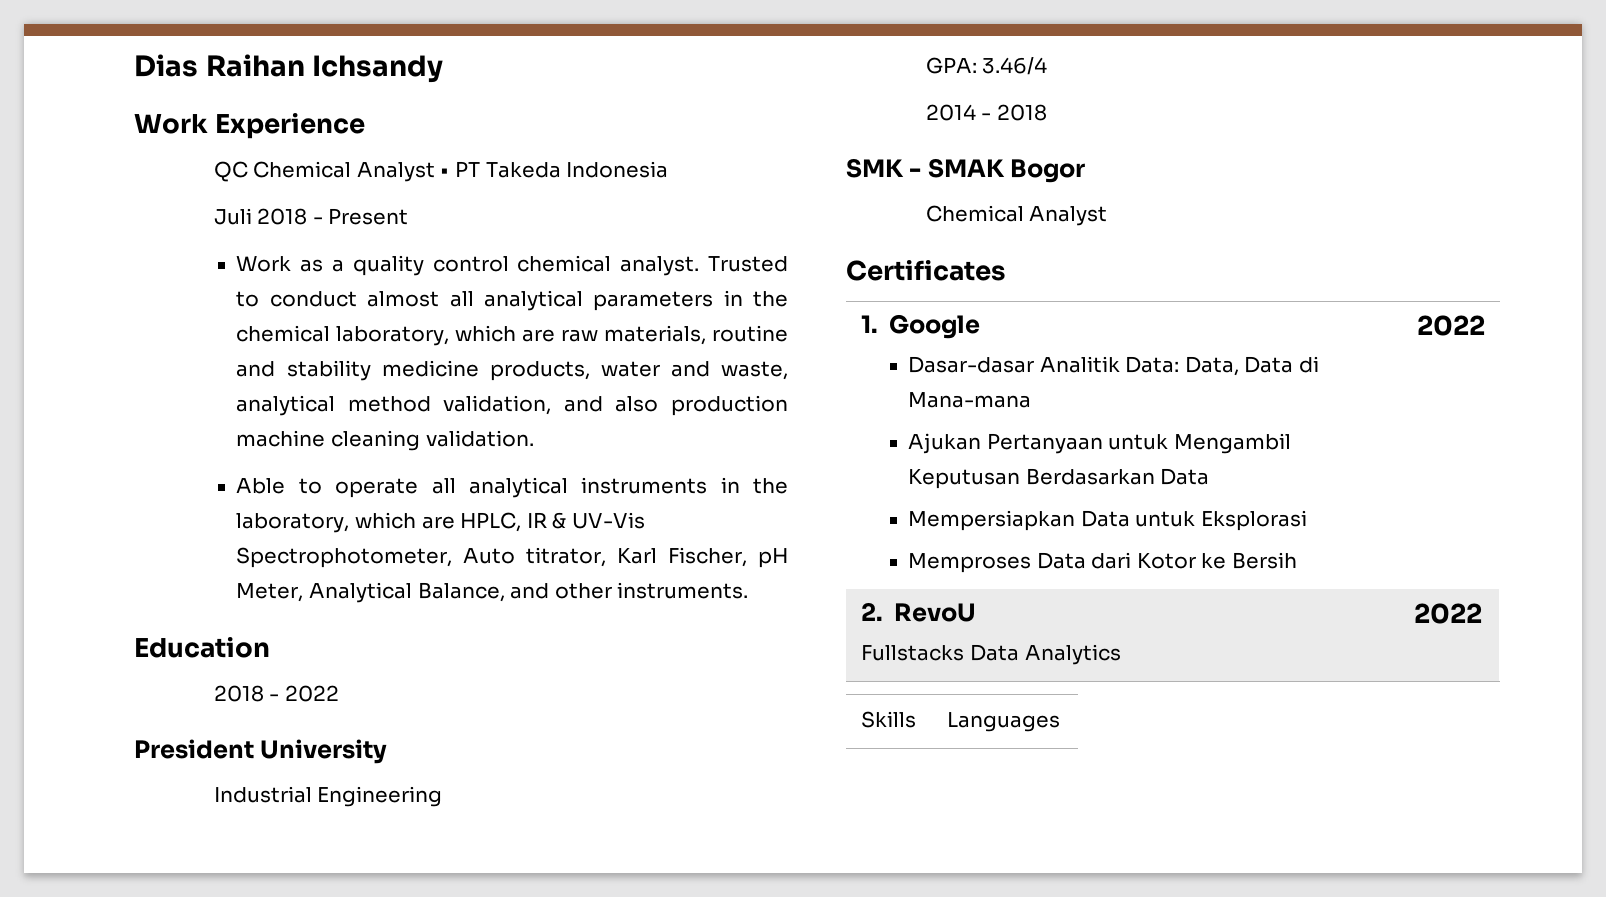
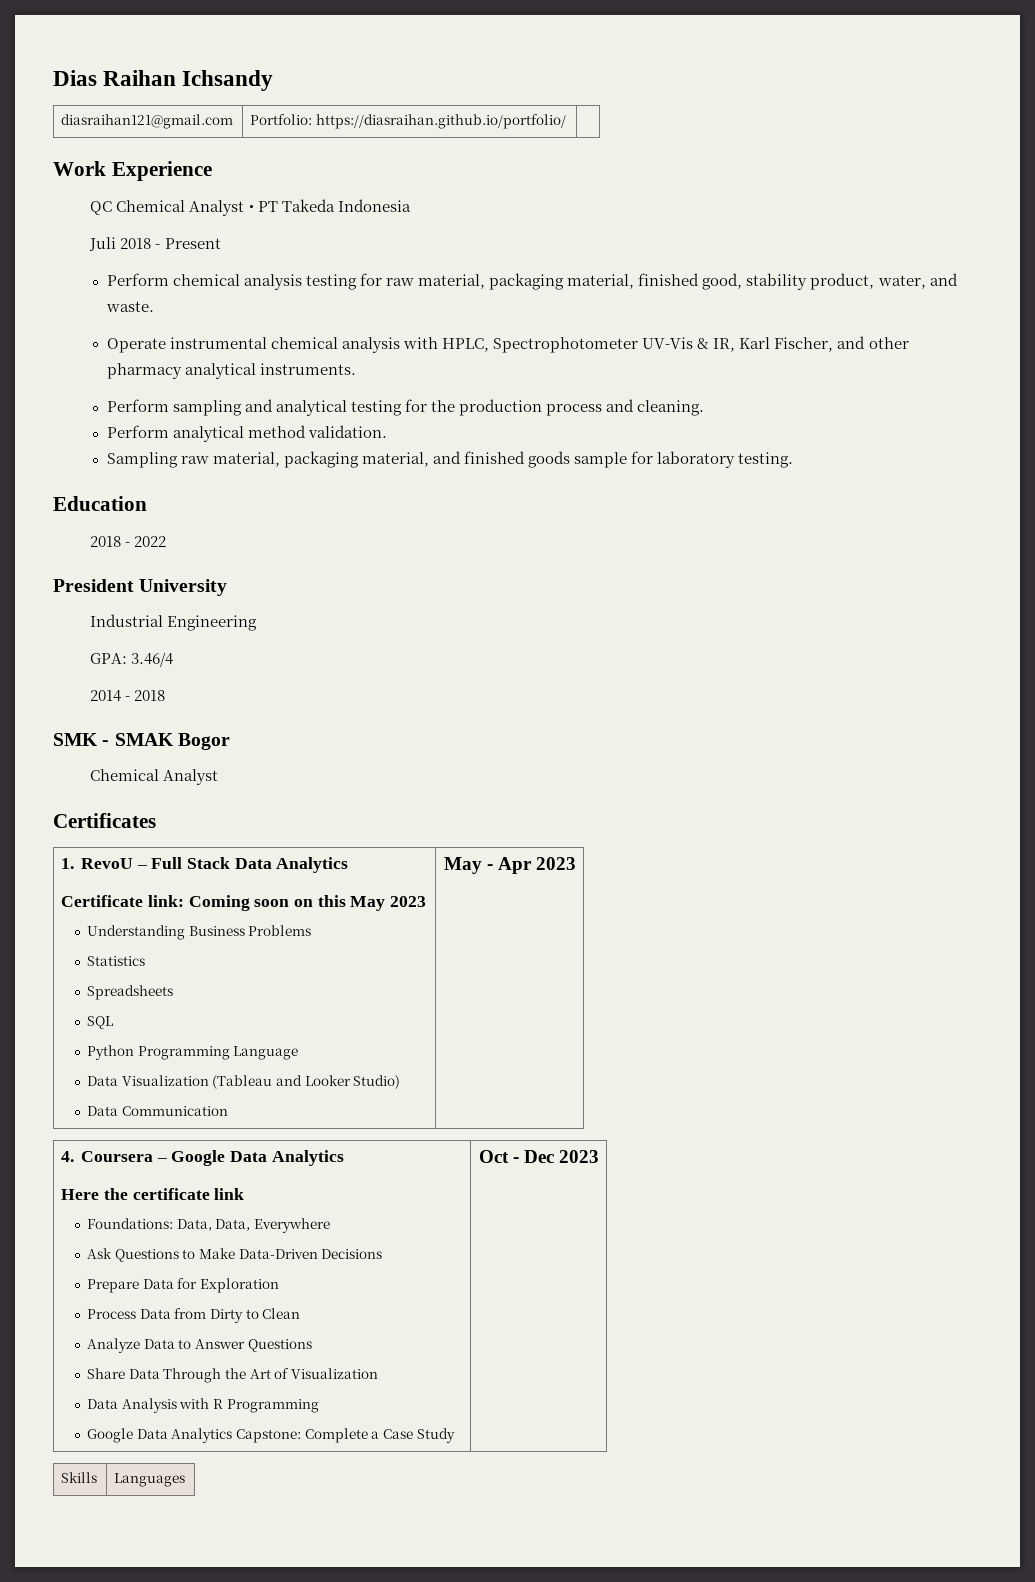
+ diasraihan121@gmail.com | Portfolio: https://diasraihan.github.io/portfolio/ |
- Work as a quality control chemical analyst. Trusted to conduct almost all analytical parameters in the chemical laboratory, which are raw materials, routine and stability medicine products, water and waste, analytical method validation, and also production machine cleaning validation.
- Able to operate all analytical instruments in the laboratory, which are HPLC, IR & UV-Vis Spectrophotometer, Auto titrator, Karl Fischer, pH Meter, Analytical Balance, and other instruments.
+ Perform chemical analysis testing for raw material, packaging material, finished good, stability product, water, and waste.
+ Operate instrumental chemical analysis with HPLC, Spectrophotometer UV-Vis & IR, Karl Fischer, and other pharmacy analytical instruments.
+ Perform sampling and analytical testing for the production process and cleaning.
+ Perform analytical method validation.
+ Sampling raw material, packaging material, and finished goods sample for laboratory testing.
- 1. Google
- Dasar-dasar Analitik Data: Data, Data di Mana-mana
- Ajukan Pertanyaan untuk Mengambil Keputusan Berdasarkan Data
- Mempersiapkan Data untuk Eksplorasi
- Memproses Data dari Kotor ke Bersih | 2022
- 2. RevoU
- Fullstacks Data Analytics | 2022
+ 1. RevoU – Full Stack Data Analytics
+ Certificate link: Coming soon on this May 2023
+ Understanding Business Problems
+ Statistics
+ Spreadsheets
+ SQL
+ Python Programming Language
+ Data Visualization (Tableau and Looker Studio)
+ Data Communication | May - Apr 2023
+ 4. Coursera – Google Data Analytics
+ Here the certificate link
+ Foundations: Data, Data, Everywhere
+ Ask Questions to Make Data-Driven Decisions
+ Prepare Data for Exploration
+ Process Data from Dirty to Clean
+ Analyze Data to Answer Questions
+ Share Data Through the Art of Visualization
+ Data Analysis with R Programming
+ Google Data Analytics Capstone: Complete a Case Study | Oct - Dec 2023

